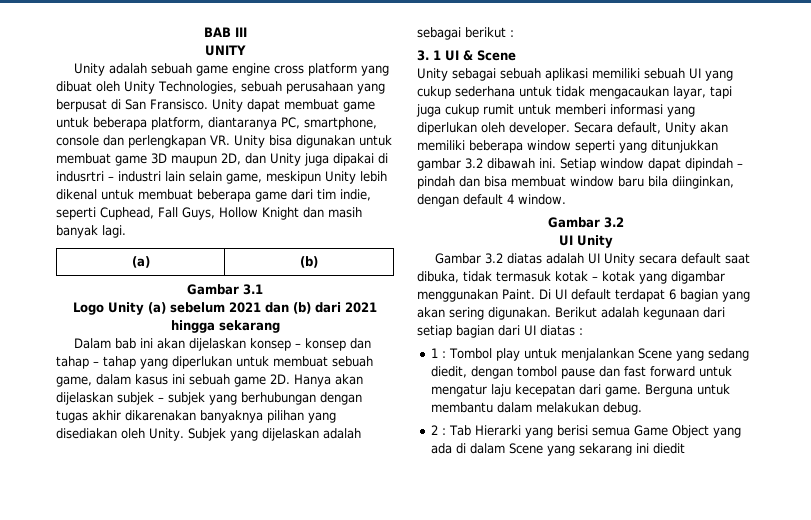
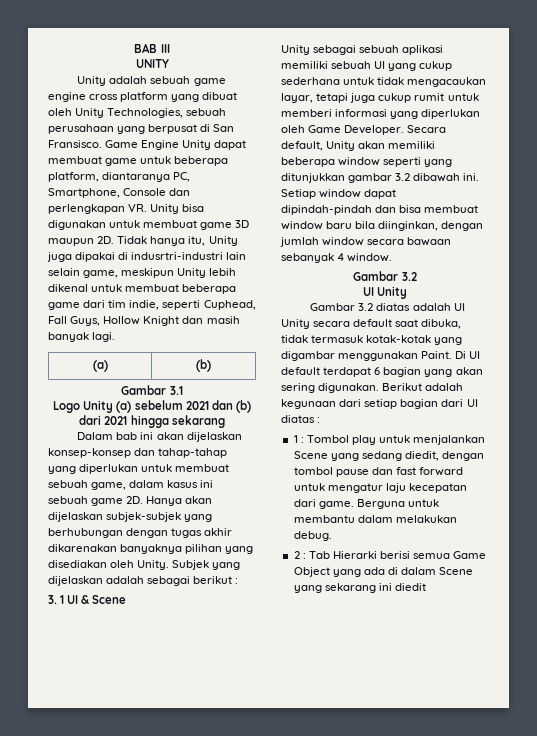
- Unity dapat membuat game untuk beberapa platform, diantaranya PC, smartphone, console dan perlengkapan VR. Unity bisa digunakan untuk membuat game 3D maupun 2D, dan Unity juga dipakai di indusrtri – industri lain selain game, meskipun Unity lebih dikenal untuk membuat beberapa game dari tim indie, seperti Cuphead, Fall Guys, Hollow Knight dan masih banyak lagi.
+ Game Engine Unity dapat membuat game untuk beberapa platform, diantaranya PC, Smartphone, Console dan perlengkapan VR. Unity bisa digunakan untuk membuat game 3D maupun 2D. Tidak hanya itu, Unity juga dipakai di indusrtri-industri lain selain game, meskipun Unity lebih dikenal untuk membuat beberapa game dari tim indie, seperti Cuphead, Fall Guys, Hollow Knight dan masih banyak lagi.
- Dalam bab ini akan dijelaskan konsep – konsep dan tahap – tahap yang diperlukan untuk membuat sebuah game, dalam kasus ini sebuah game 2D.
+ Dalam bab ini akan dijelaskan konsep-konsep dan tahap-tahap yang diperlukan untuk membuat sebuah game, dalam kasus ini sebuah game 2D.
- Hanya akan dijelaskan subjek – subjek yang berhubungan dengan tugas akhir dikarenakan banyaknya pilihan yang disediakan oleh Unity.
+ Hanya akan dijelaskan subjek-subjek yang berhubungan dengan tugas akhir dikarenakan banyaknya pilihan yang disediakan oleh Unity.
- Unity sebagai sebuah aplikasi memiliki sebuah UI yang cukup sederhana untuk tidak mengacaukan layar, tapi juga cukup rumit untuk memberi informasi yang diperlukan oleh developer.
+ Unity sebagai sebuah aplikasi memiliki sebuah UI yang cukup sederhana untuk tidak mengacaukan layar, tetapi juga cukup rumit untuk memberi informasi yang diperlukan oleh Game Developer.
- Setiap window dapat dipindah – pindah dan bisa membuat window baru bila diinginkan, dengan default 4 window.
+ Setiap window dapat dipindah-pindah dan bisa membuat window baru bila diinginkan, dengan jumlah window secara bawaan sebanyak 4 window.
- Gambar 3.2 diatas adalah UI Unity secara default saat dibuka, tidak termasuk kotak – kotak yang digambar menggunakan Paint.
+ Gambar 3.2 diatas adalah UI Unity secara default saat dibuka, tidak termasuk kotak-kotak yang digambar menggunakan Paint.
- 2 : Tab Hierarki yang berisi semua Game Object yang ada di dalam Scene yang sekarang ini diedit
+ 2 : Tab Hierarki berisi semua Game Object yang ada di dalam Scene yang sekarang ini diedit

